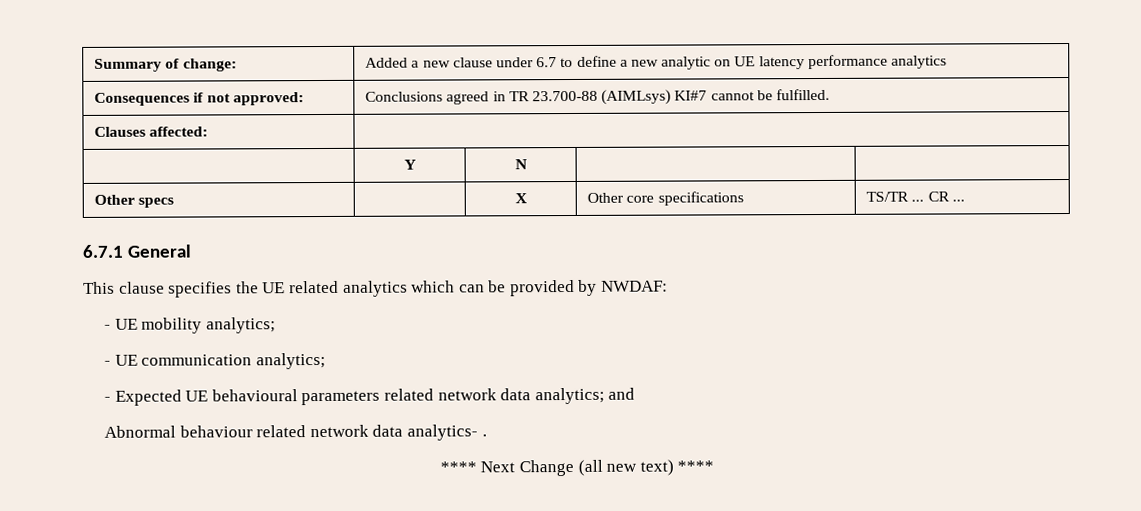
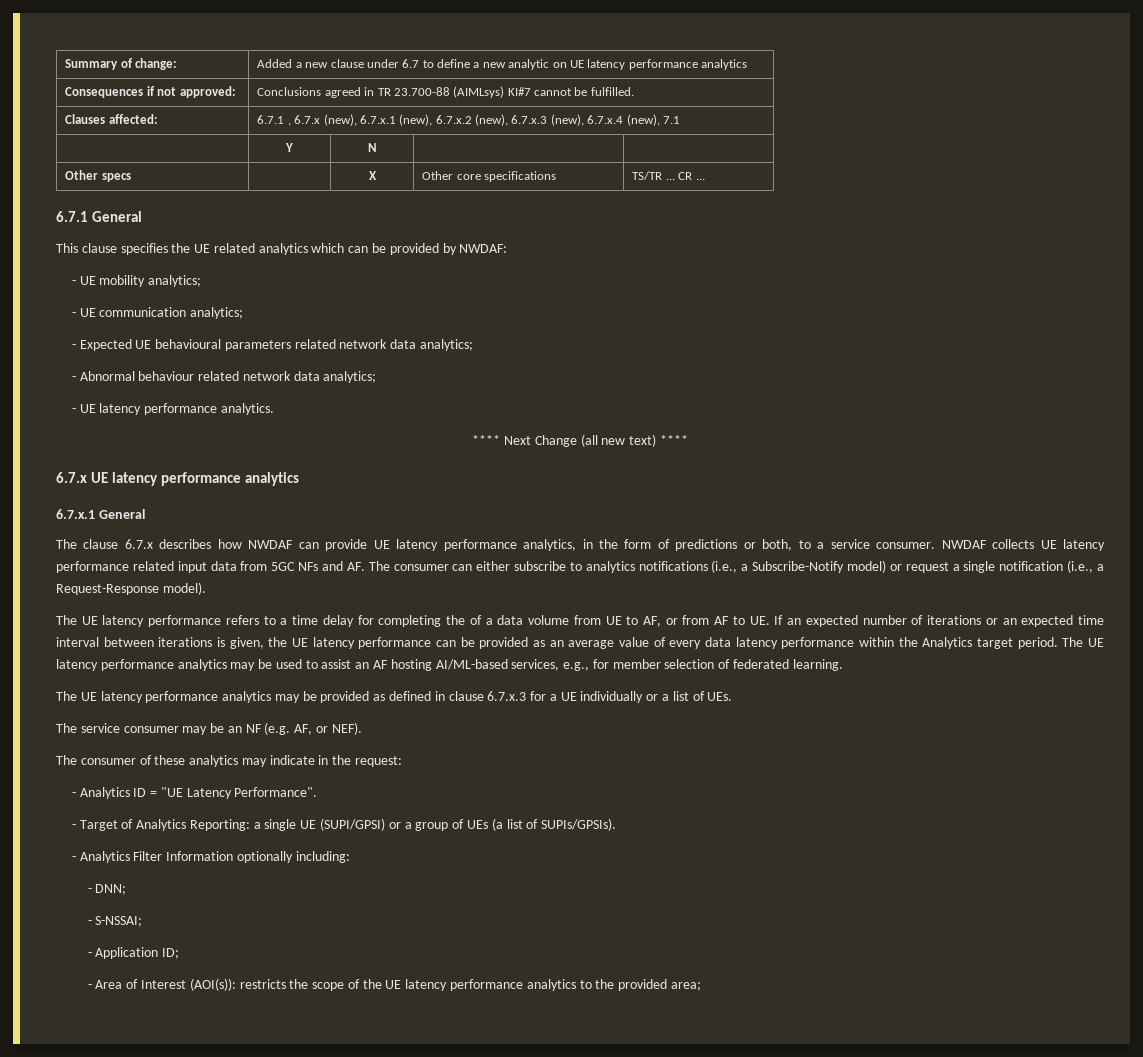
- Clauses affected: |
+ Clauses affected: | 6.7.1 , 6.7.x (new), 6.7.x.1 (new), 6.7.x.2 (new), 6.7.x.3 (new), 6.7.x.4 (new), 7.1
- - Expected UE behavioural parameters related network data analytics; and
- Abnormal behaviour related network data analytics- .
+ - Expected UE behavioural parameters related network data analytics;
+ - Abnormal behaviour related network data analytics;
+ - UE latency performance analytics.
+ 6.7.x UE latency performance analytics
+ 6.7.x.1 General
+ The clause 6.7.x describes how NWDAF can provide UE latency performance analytics, in the form of predictions or both, to a service consumer. NWDAF collects UE latency performance related input data from 5GC NFs and AF. The consumer can either subscribe to analytics notifications (i.e., a Subscribe-Notify model) or request a single notification (i.e., a Request-Response model).
+ The UE latency performance refers to a time delay for completing the of a data volume from UE to AF, or from AF to UE. If an expected number of iterations or an expected time interval between iterations is given, the UE latency performance can be provided as an average value of every data latency performance within the Analytics target period. The UE latency performance analytics may be used to assist an AF hosting AI/ML-based services, e.g., for member selection of federated learning.
+ The UE latency performance analytics may be provided as defined in clause 6.7.x.3 for a UE individually or a list of UEs.
+ The service consumer may be an NF (e.g. AF, or NEF).
+ The consumer of these analytics may indicate in the request:
+ - Analytics ID = "UE Latency Performance".
+ - Target of Analytics Reporting: a single UE (SUPI/GPSI) or a group of UEs (a list of SUPIs/GPSIs).
+ - Analytics Filter Information optionally including:
+ - DNN;
+ - S-NSSAI;
+ - Application ID;
+ - Area of Interest (AOI(s)): restricts the scope of the UE latency performance analytics to the provided area;

